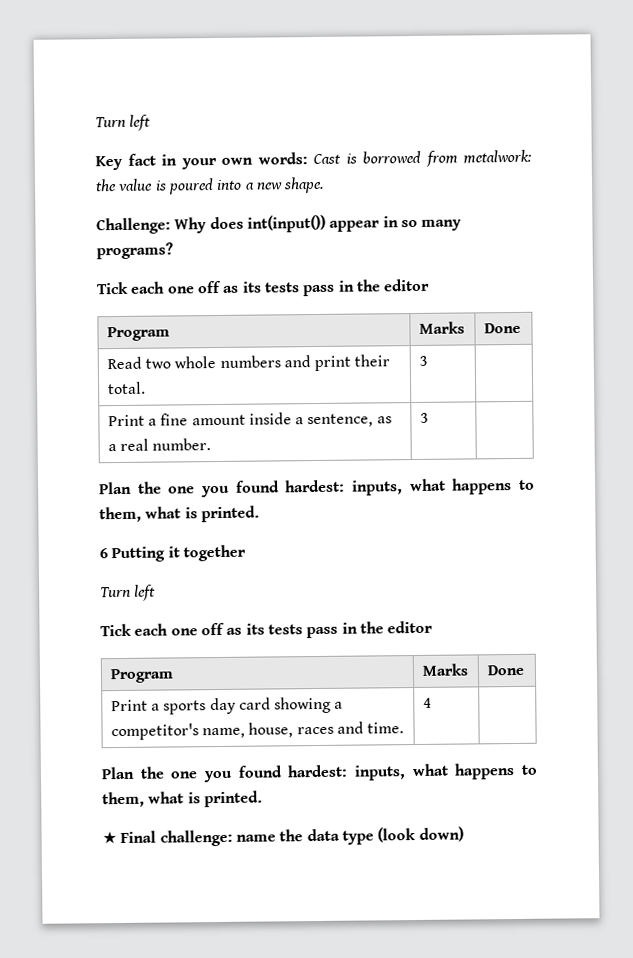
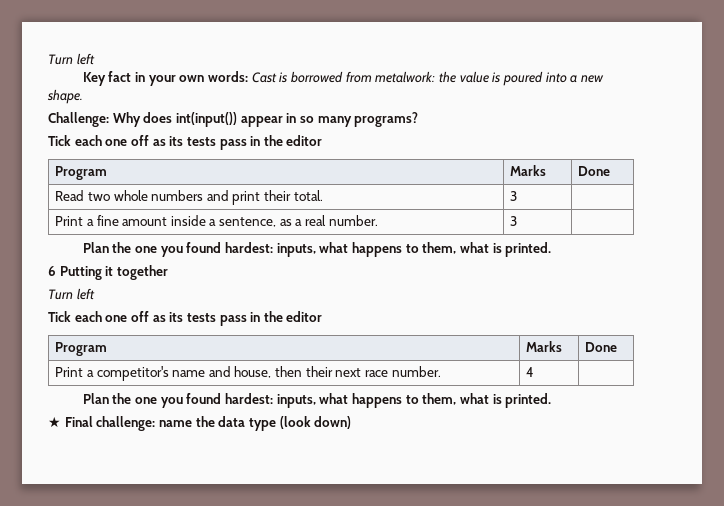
- Print a sports day card showing a competitor's name, house, races and time. | 4 |
+ Print a competitor's name and house, then their next race number. | 4 |

